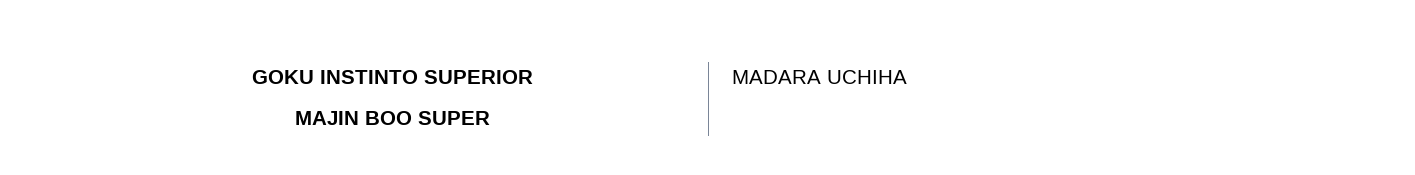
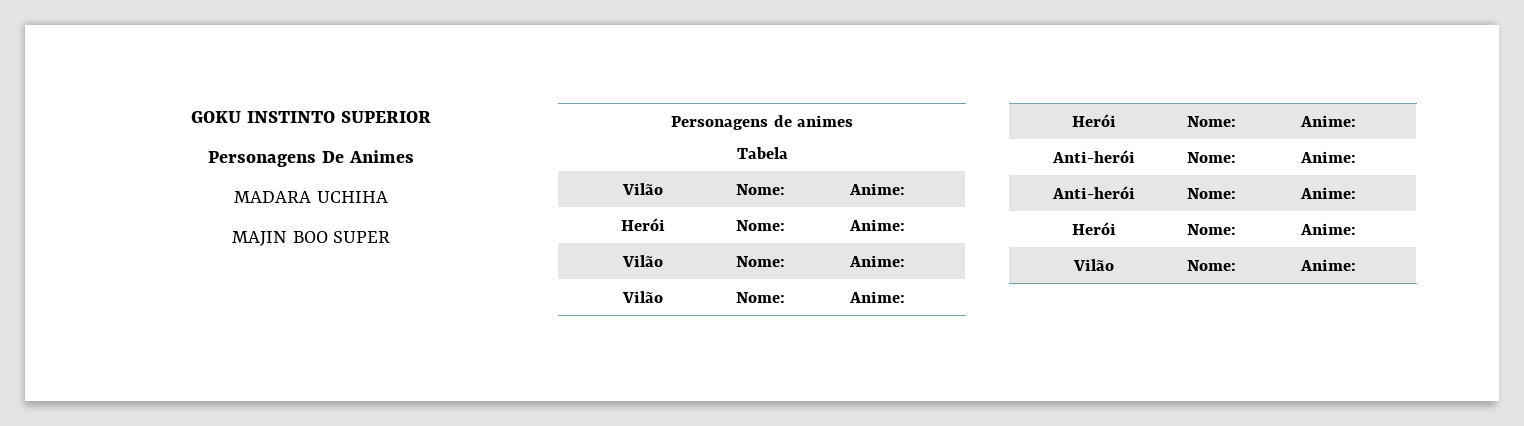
+ Personagens De Animes
+ MADARA UCHIHA
  MAJIN BOO SUPER
- MADARA UCHIHA
+ Personagens de animes
+ Tabela
+ Vilão | Nome: | Anime:
+ Herói | Nome: | Anime:
+ Vilão | Nome: | Anime:
+ Vilão | Nome: | Anime:
+ Herói | Nome: | Anime:
+ Anti-herói | Nome: | Anime:
+ Anti-herói | Nome: | Anime:
+ Herói | Nome: | Anime:
+ Vilão | Nome: | Anime:

